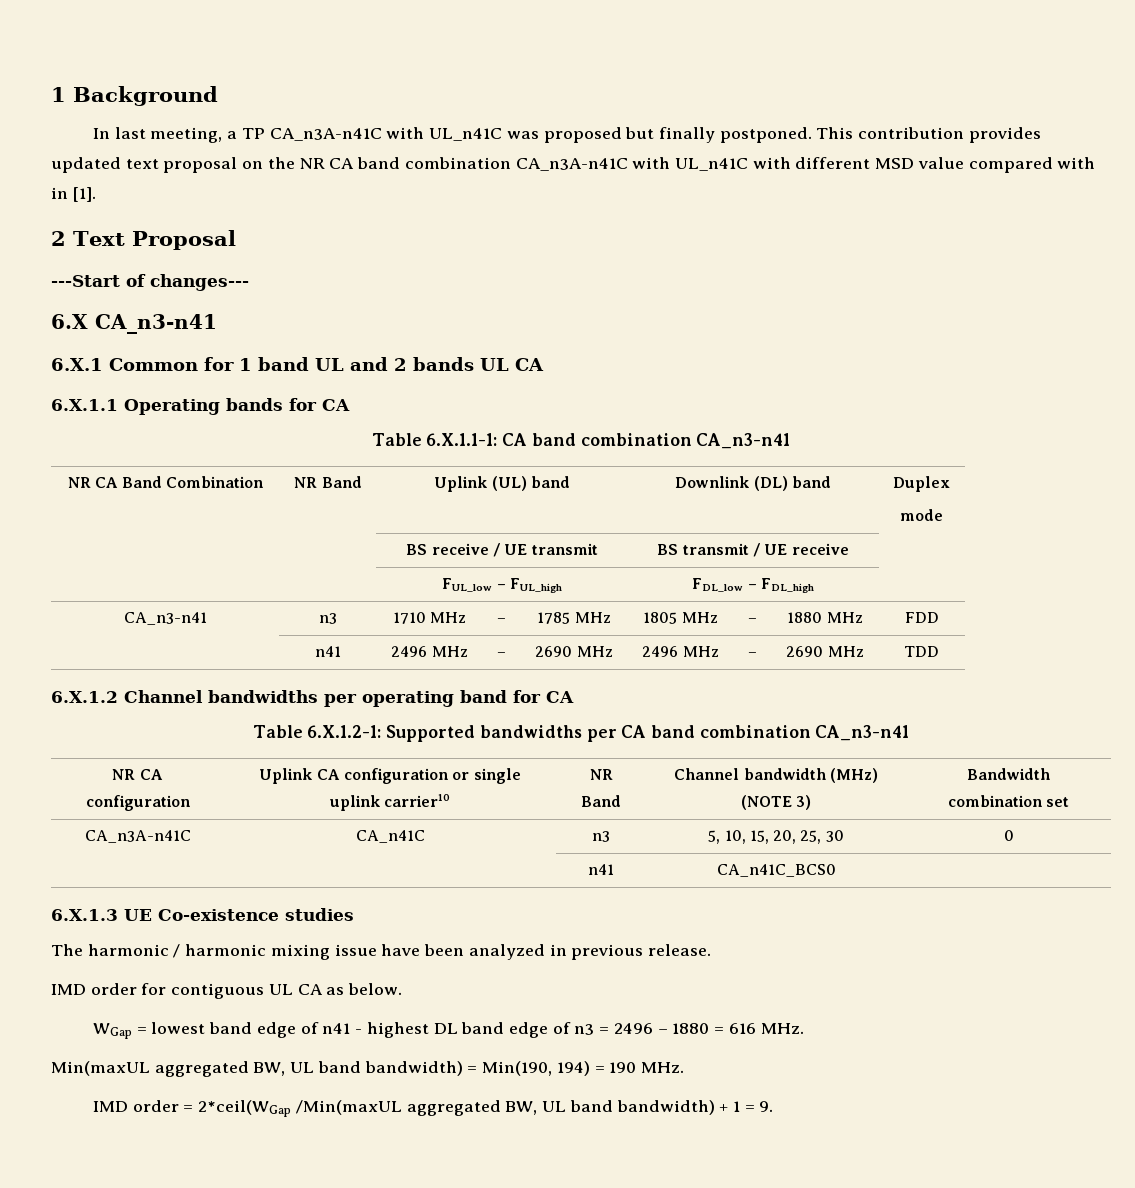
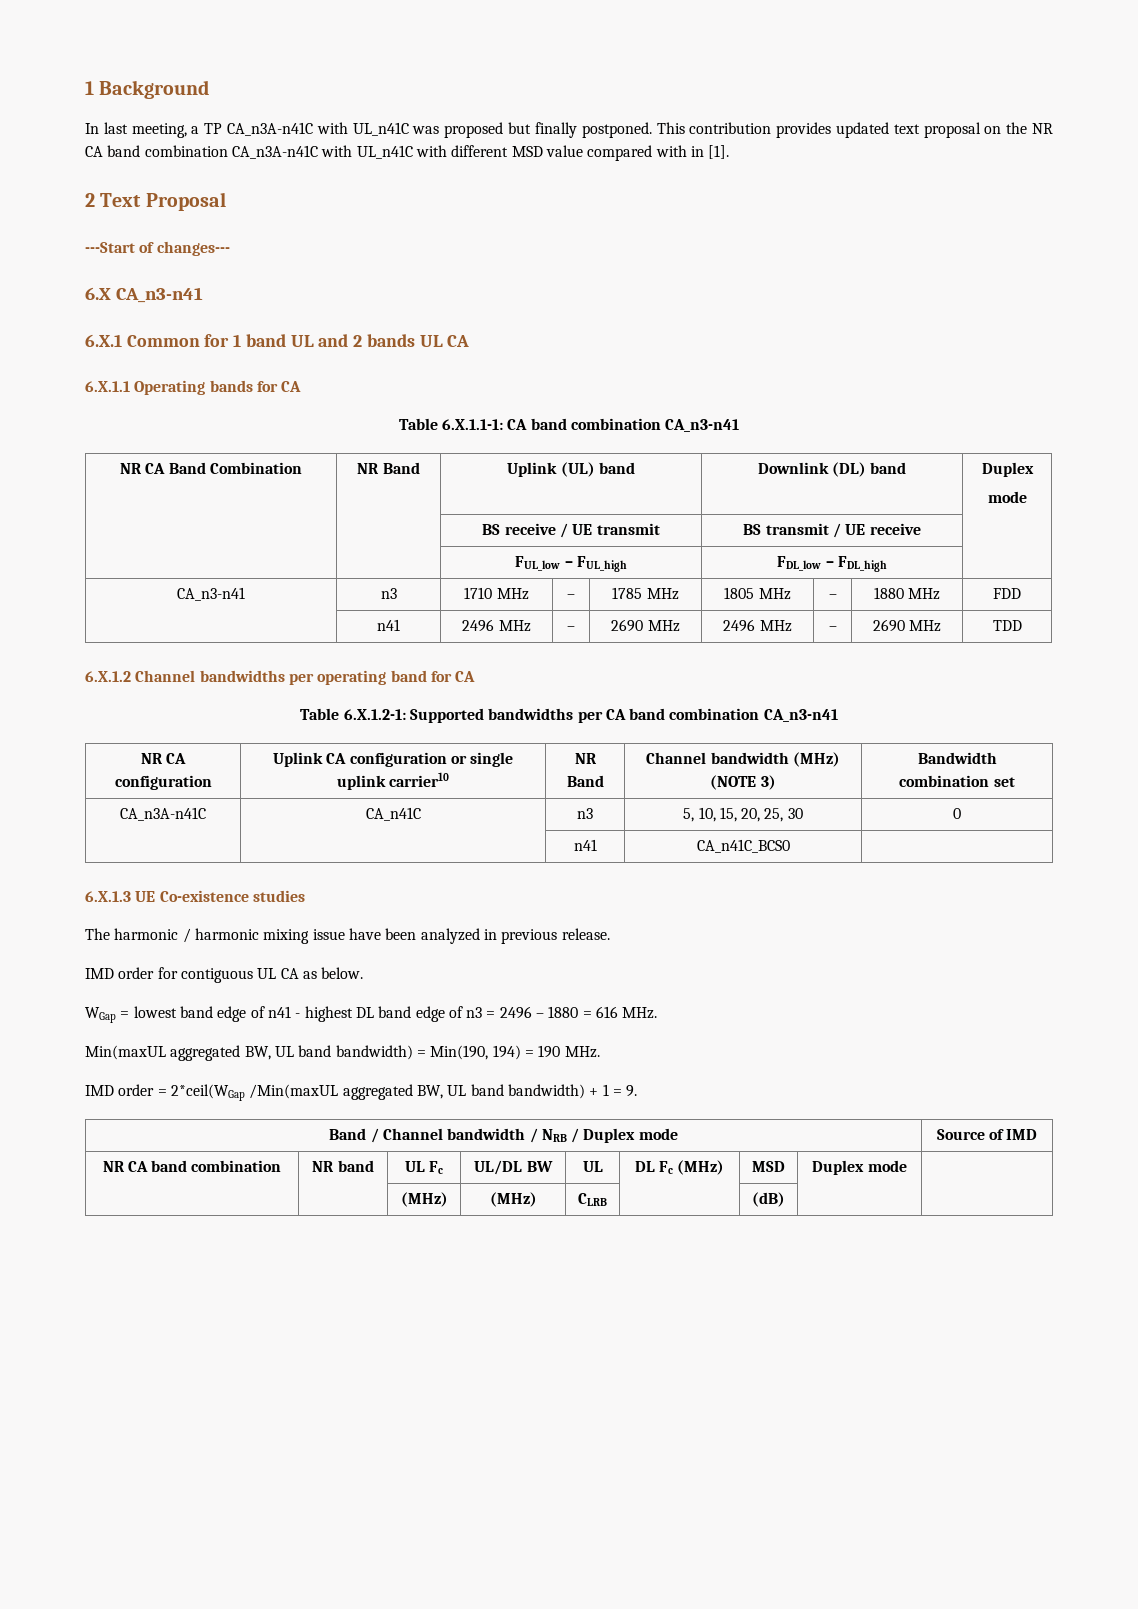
+ Band / Channel bandwidth / NRB / Duplex mode | Source of IMD
+ NR CA band combination | NR band | UL Fc | UL/DL BW | UL | DL Fc (MHz) | MSD | Duplex mode |
+ | | (MHz) | (MHz) | CLRB | | (dB) | |

